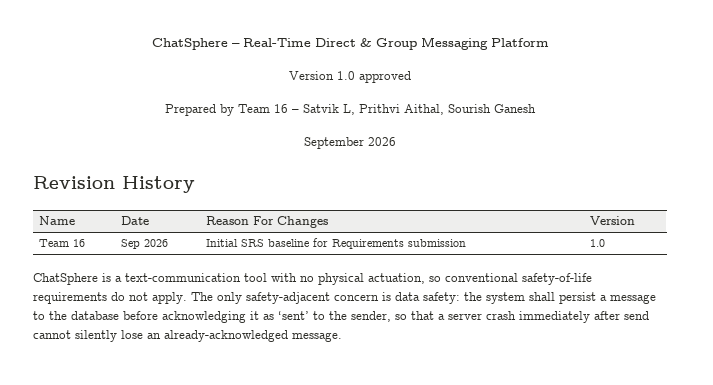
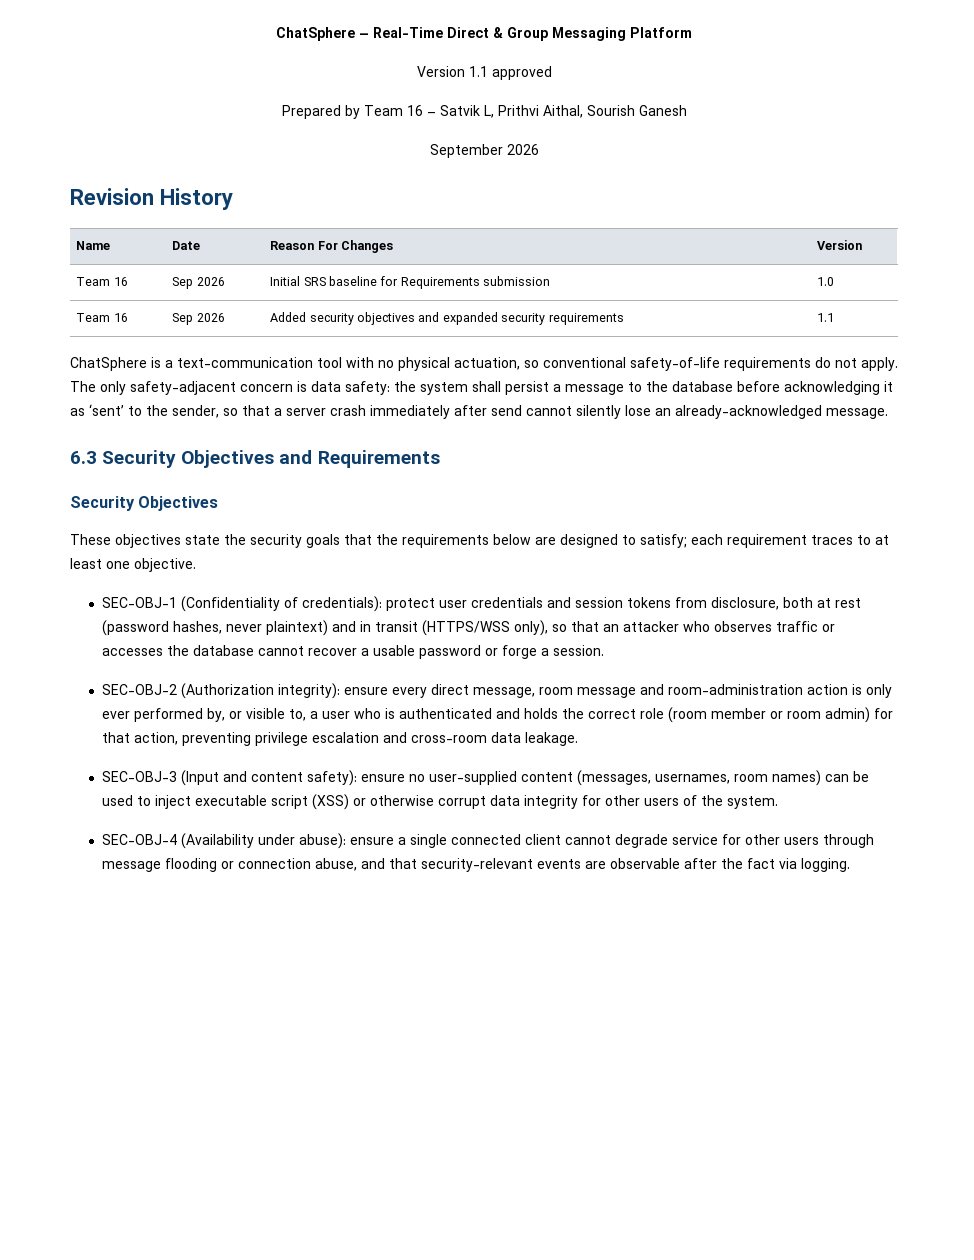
- Version 1.0 approved
+ Version 1.1 approved
+ Team 16 | Sep 2026 | Added security objectives and expanded security requirements | 1.1
+ 6.3 Security Objectives and Requirements
+ Security Objectives
+ These objectives state the security goals that the requirements below are designed to satisfy; each requirement traces to at least one objective.
+ SEC-OBJ-1 (Confidentiality of credentials): protect user credentials and session tokens from disclosure, both at rest (password hashes, never plaintext) and in transit (HTTPS/WSS only), so that an attacker who observes traffic or accesses the database cannot recover a usable password or forge a session.
+ SEC-OBJ-2 (Authorization integrity): ensure every direct message, room message and room-administration action is only ever performed by, or visible to, a user who is authenticated and holds the correct role (room member or room admin) for that action, preventing privilege escalation and cross-room data leakage.
+ SEC-OBJ-3 (Input and content safety): ensure no user-supplied content (messages, usernames, room names) can be used to inject executable script (XSS) or otherwise corrupt data integrity for other users of the system.
+ SEC-OBJ-4 (Availability under abuse): ensure a single connected client cannot degrade service for other users through message flooding or connection abuse, and that security-relevant events are observable after the fact via logging.

